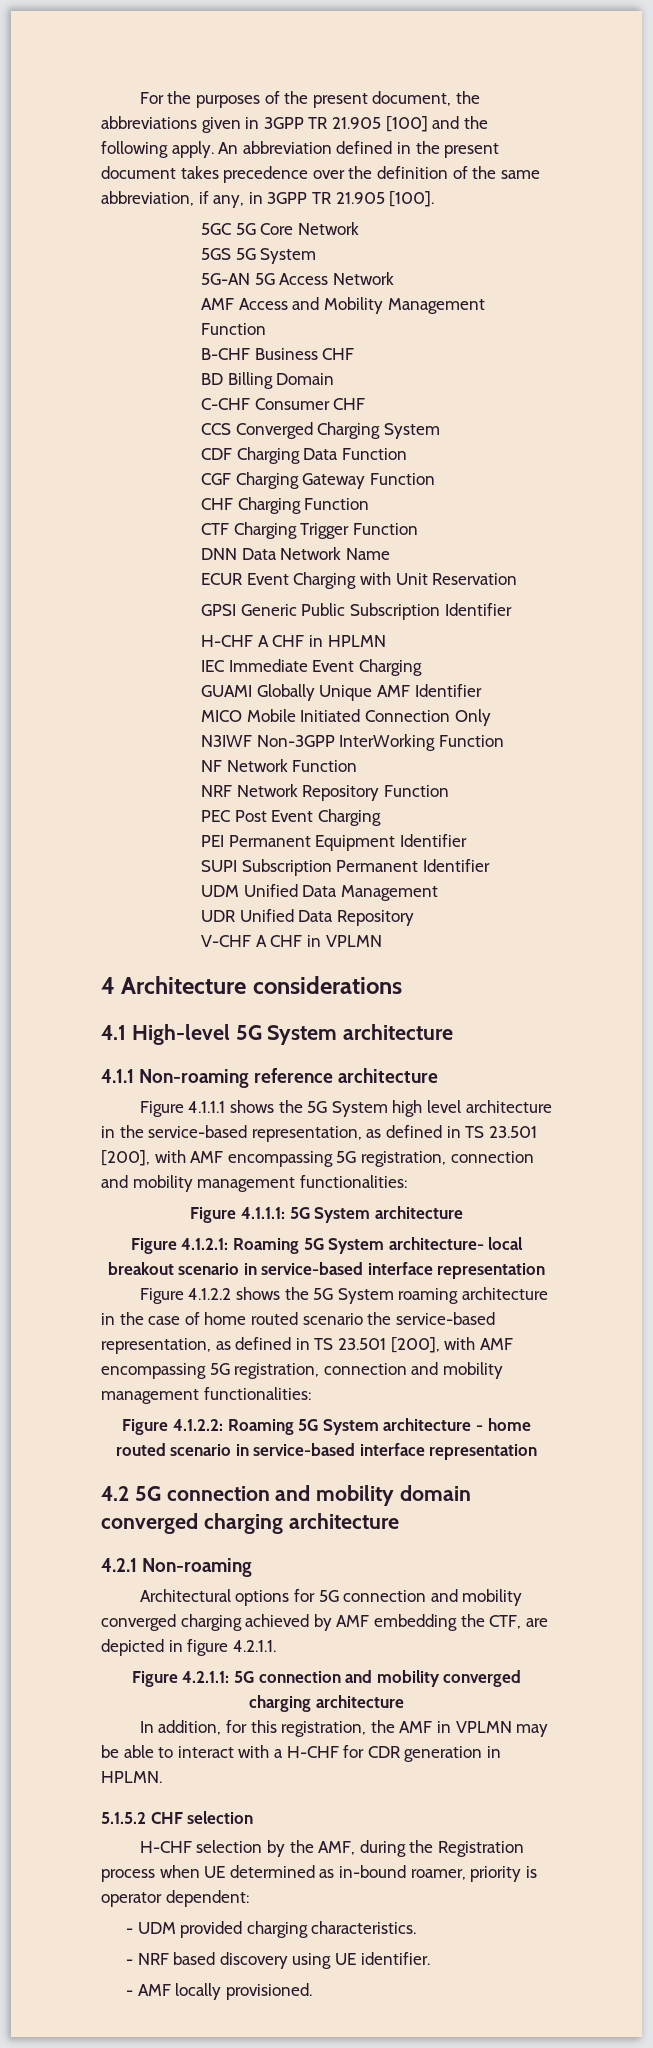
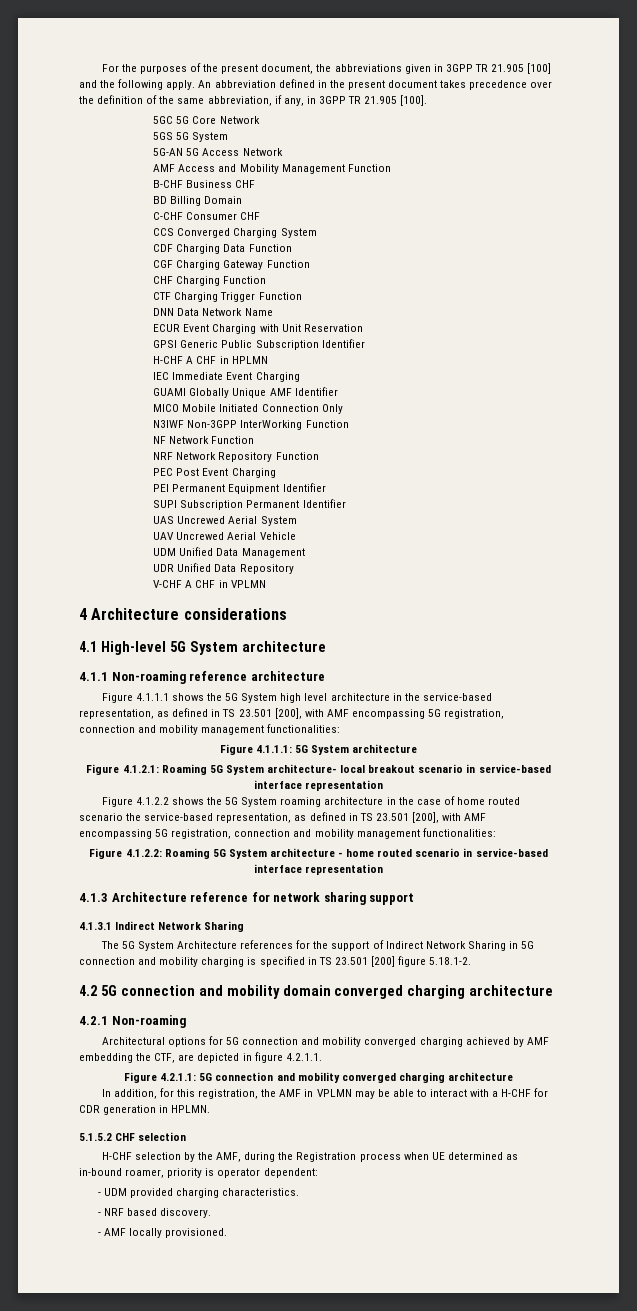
+ UAS Uncrewed Aerial System
+ UAV Uncrewed Aerial Vehicle
+ 4.1.3 Architecture reference for network sharing support
+ 4.1.3.1 Indirect Network Sharing
+ The 5G System Architecture references for the support of Indirect Network Sharing in 5G connection and mobility charging is specified in TS 23.501 [200] figure 5.18.1-2.
- - NRF based discovery using UE identifier.
+ - NRF based discovery.

